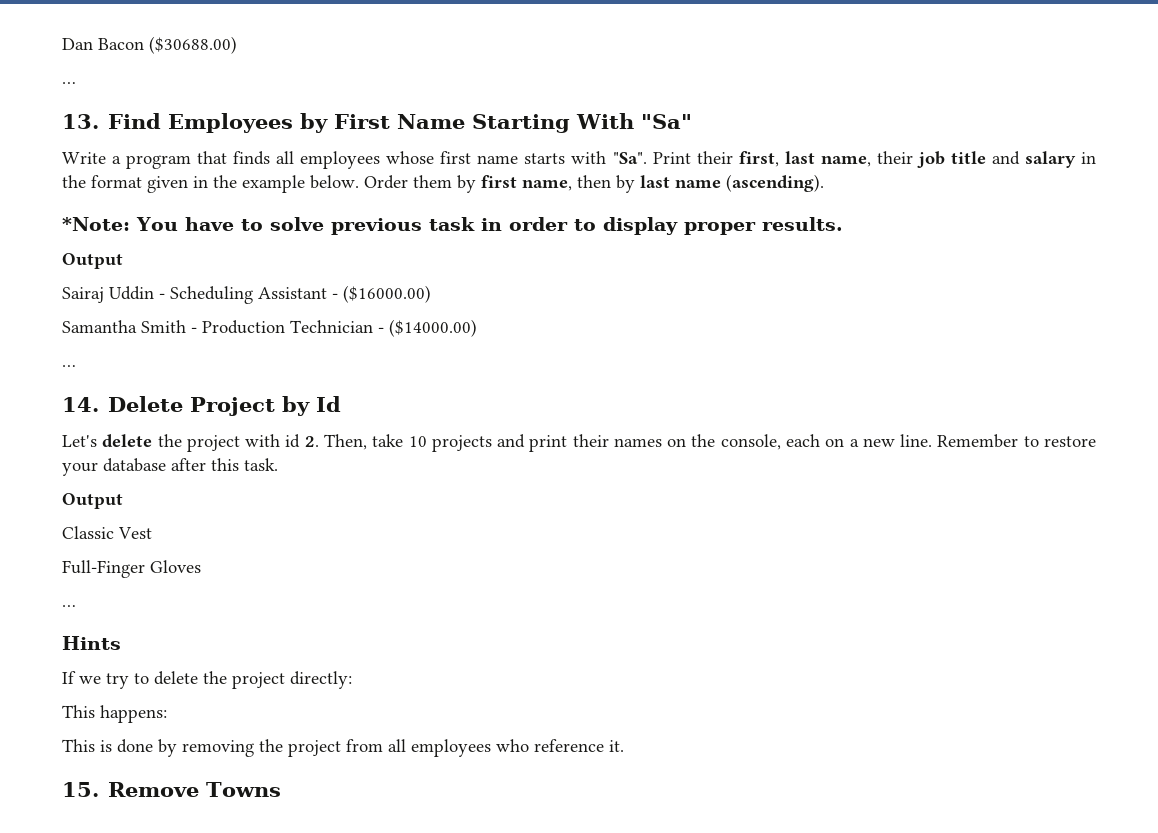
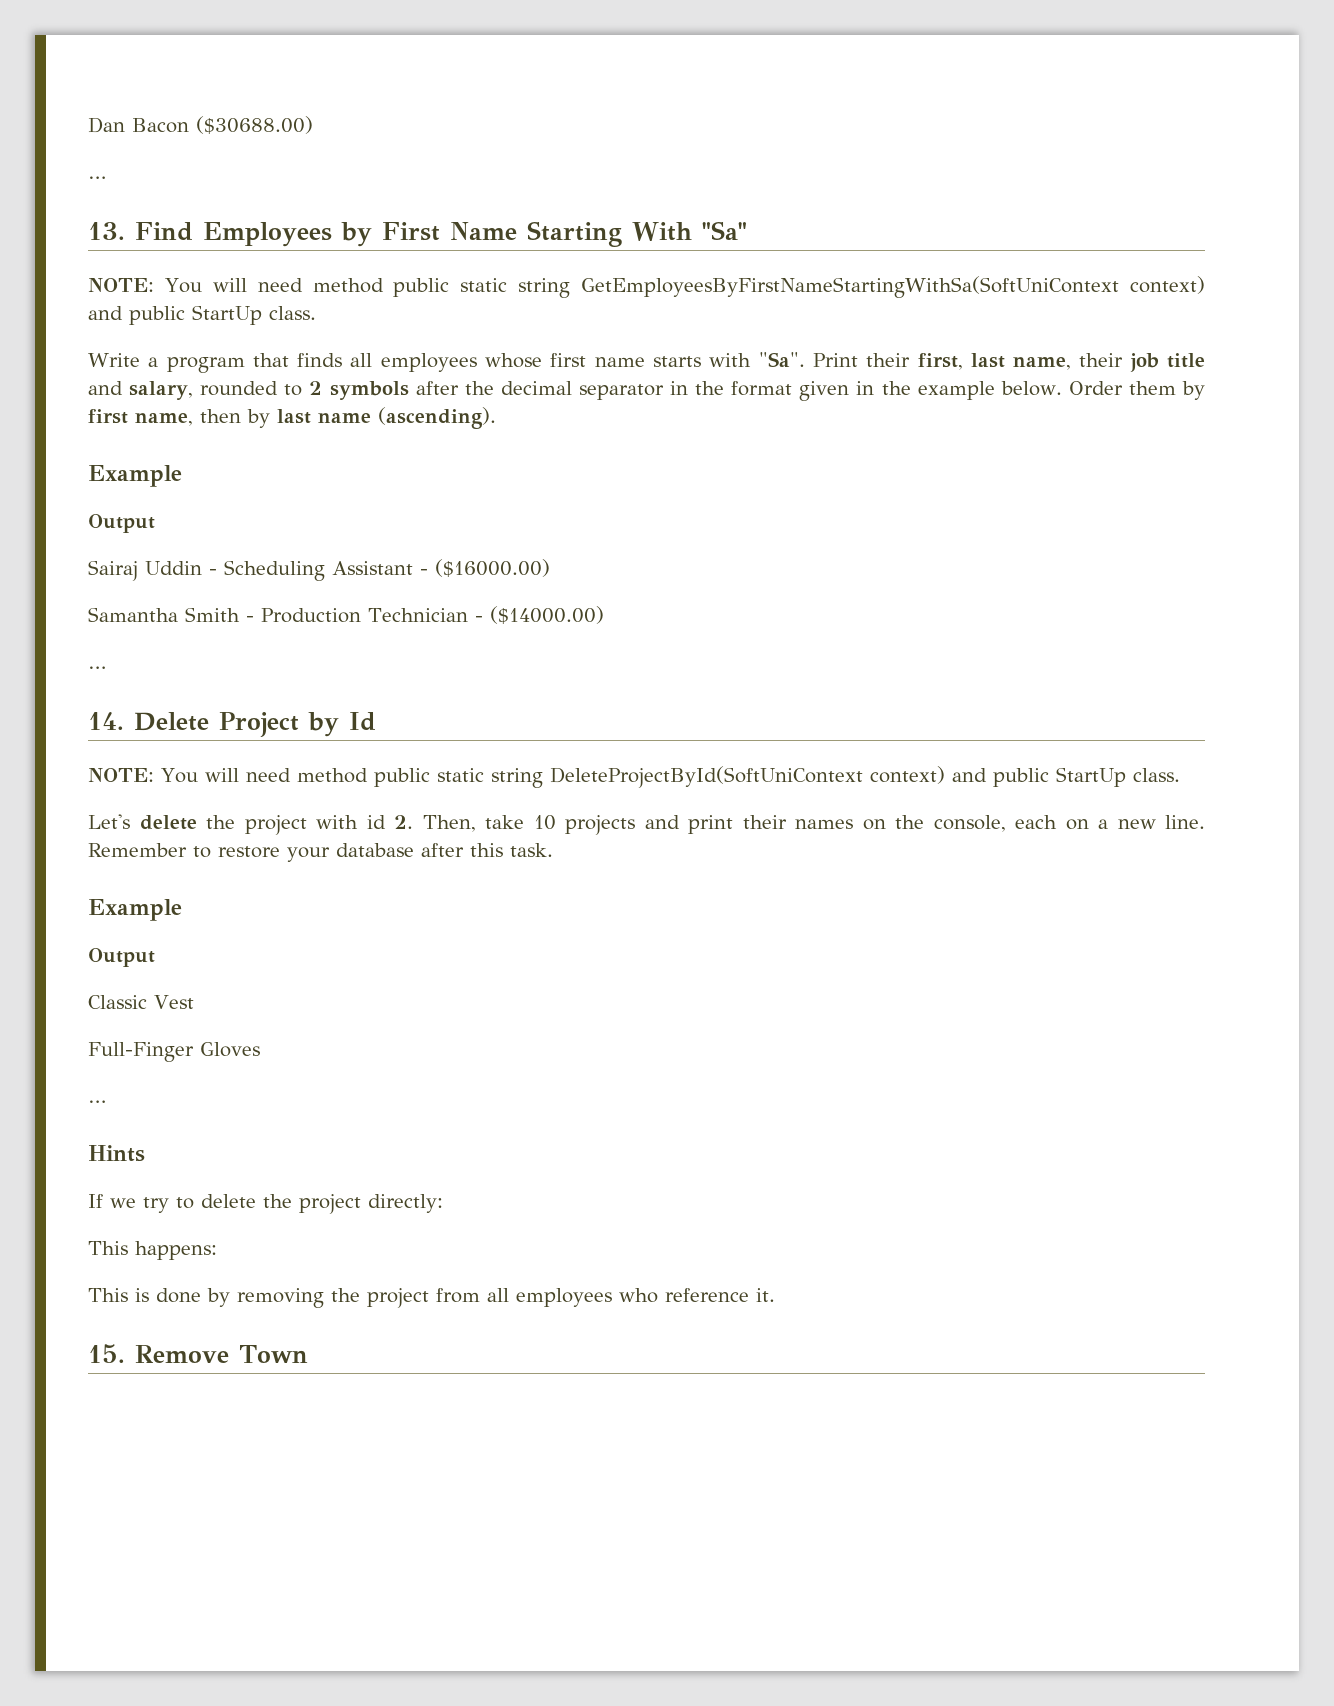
+ NOTE: You will need method public static string GetEmployeesByFirstNameStartingWithSa(SoftUniContext context) and public StartUp class.
- Write a program that finds all employees whose first name starts with "Sa". Print their first, last name, their job title and salary in the format given in the example below.
+ Write a program that finds all employees whose first name starts with "Sa". Print their first, last name, their job title and salary, rounded to 2 symbols after the decimal separator in the format given in the example below.
  Order them by first name, then by last name (ascending).
- *Note: You have to solve previous task in order to display proper results.
+ Example
+ NOTE: You will need method public static string DeleteProjectById(SoftUniContext context) and public StartUp class.
  Remember to restore your database after this task.
+ Example
- 15. Remove Towns
+ 15. Remove Town

